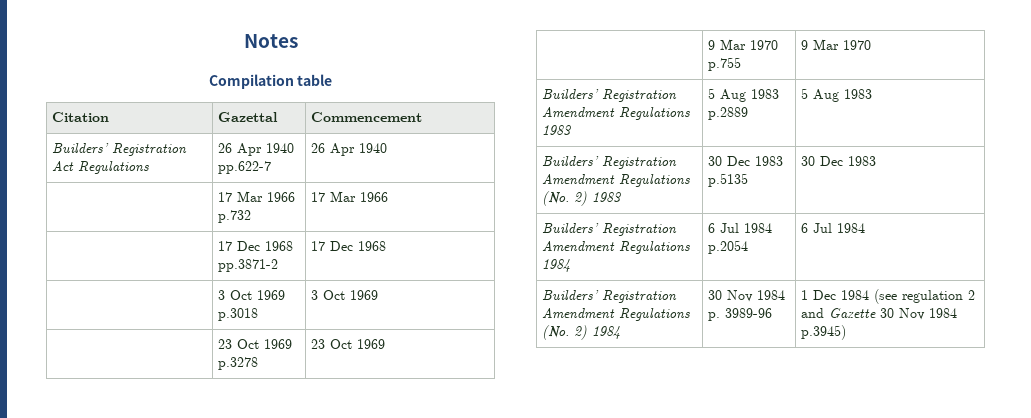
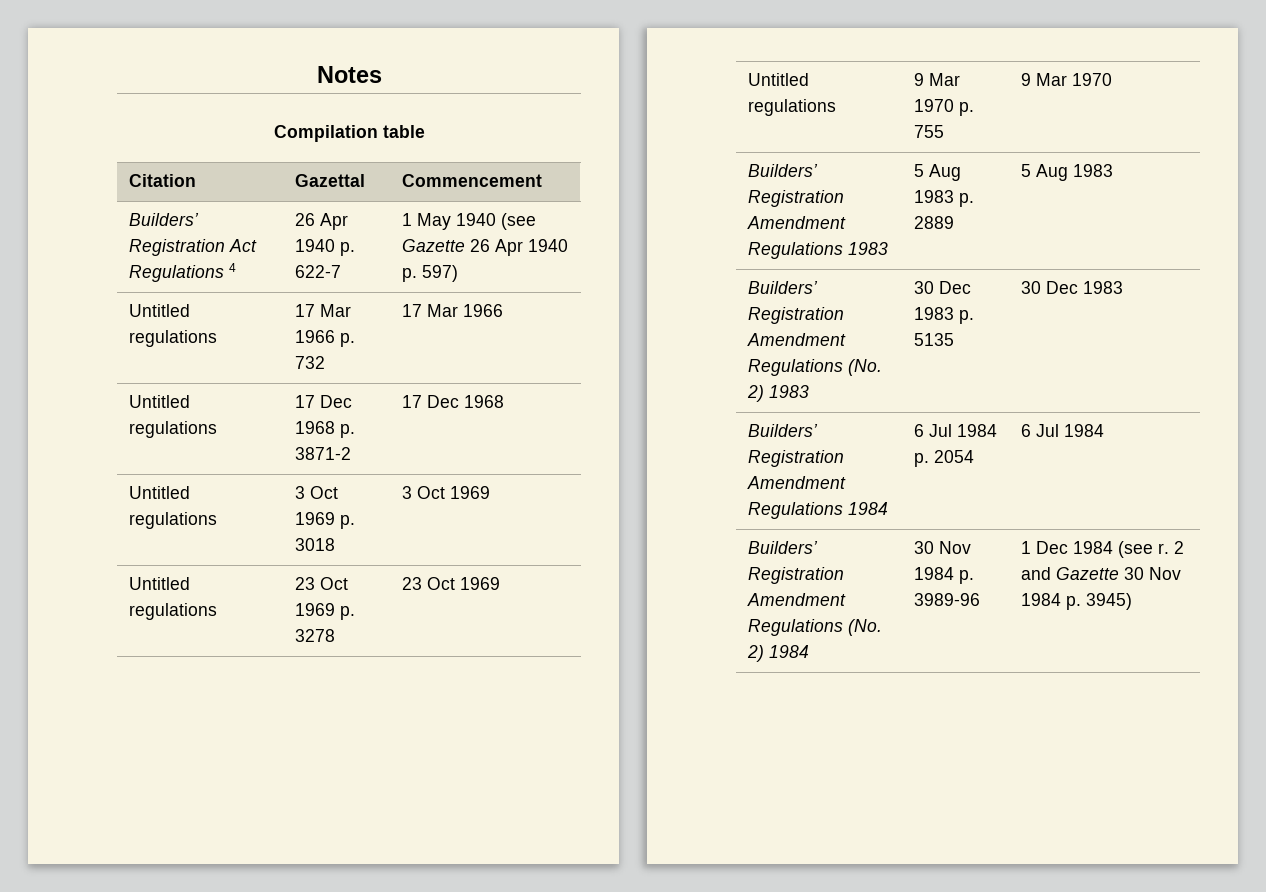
- Builders’ Registration Act Regulations | 26 Apr 1940 pp.622-7 | 26 Apr 1940
- | 17 Mar 1966 p.732 | 17 Mar 1966
+ Builders’ Registration Act Regulations 4 | 26 Apr 1940 p. 622-7 | 1 May 1940 (see Gazette 26 Apr 1940 p. 597)
+ Untitled regulations | 17 Mar 1966 p. 732 | 17 Mar 1966
- | 17 Dec 1968 pp.3871-2 | 17 Dec 1968
+ Untitled regulations | 17 Dec 1968 p. 3871-2 | 17 Dec 1968
- | 3 Oct 1969 p.3018 | 3 Oct 1969
+ Untitled regulations | 3 Oct 1969 p. 3018 | 3 Oct 1969
- | 23 Oct 1969 p.3278 | 23 Oct 1969
+ Untitled regulations | 23 Oct 1969 p. 3278 | 23 Oct 1969
- | 9 Mar 1970 p.755 | 9 Mar 1970
+ Untitled regulations | 9 Mar 1970 p. 755 | 9 Mar 1970
- Builders’ Registration Amendment Regulations 1983 | 5 Aug 1983 p.2889 | 5 Aug 1983
+ Builders’ Registration Amendment Regulations 1983 | 5 Aug 1983 p. 2889 | 5 Aug 1983
- Builders’ Registration Amendment Regulations (No. 2) 1983 | 30 Dec 1983 p.5135 | 30 Dec 1983
+ Builders’ Registration Amendment Regulations (No. 2) 1983 | 30 Dec 1983 p. 5135 | 30 Dec 1983
- Builders’ Registration Amendment Regulations 1984 | 6 Jul 1984 p.2054 | 6 Jul 1984
+ Builders’ Registration Amendment Regulations 1984 | 6 Jul 1984 p. 2054 | 6 Jul 1984
- Builders’ Registration Amendment Regulations (No. 2) 1984 | 30 Nov 1984 p. 3989-96 | 1 Dec 1984 (see regulation 2 and Gazette 30 Nov 1984 p.3945)
+ Builders’ Registration Amendment Regulations (No. 2) 1984 | 30 Nov 1984 p. 3989-96 | 1 Dec 1984 (see r. 2 and Gazette 30 Nov 1984 p. 3945)

